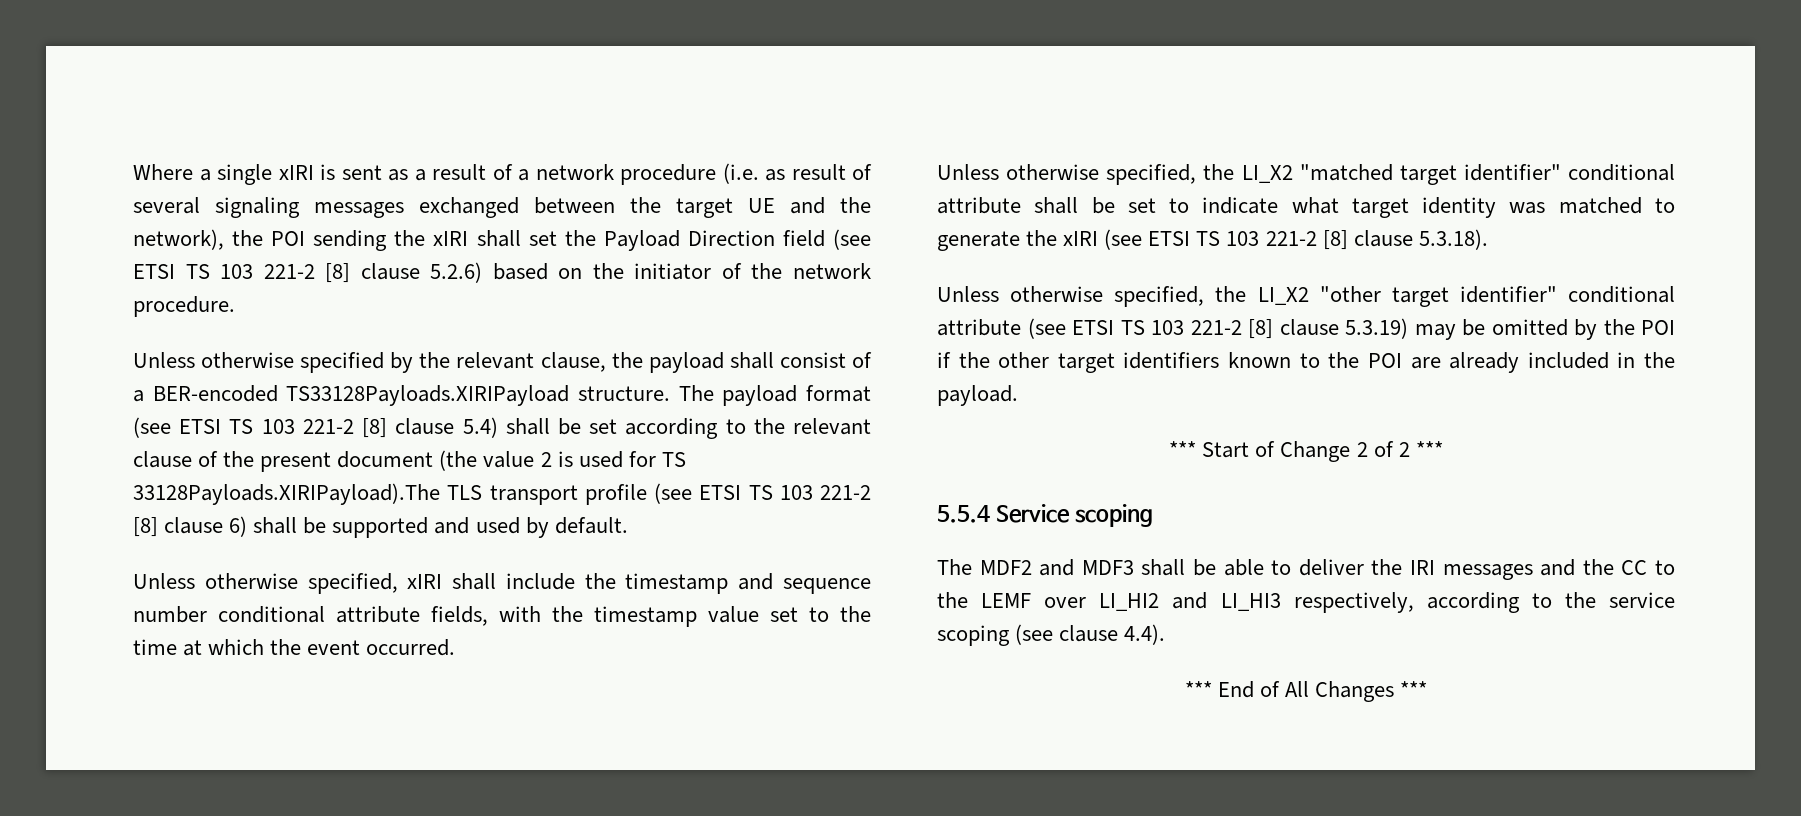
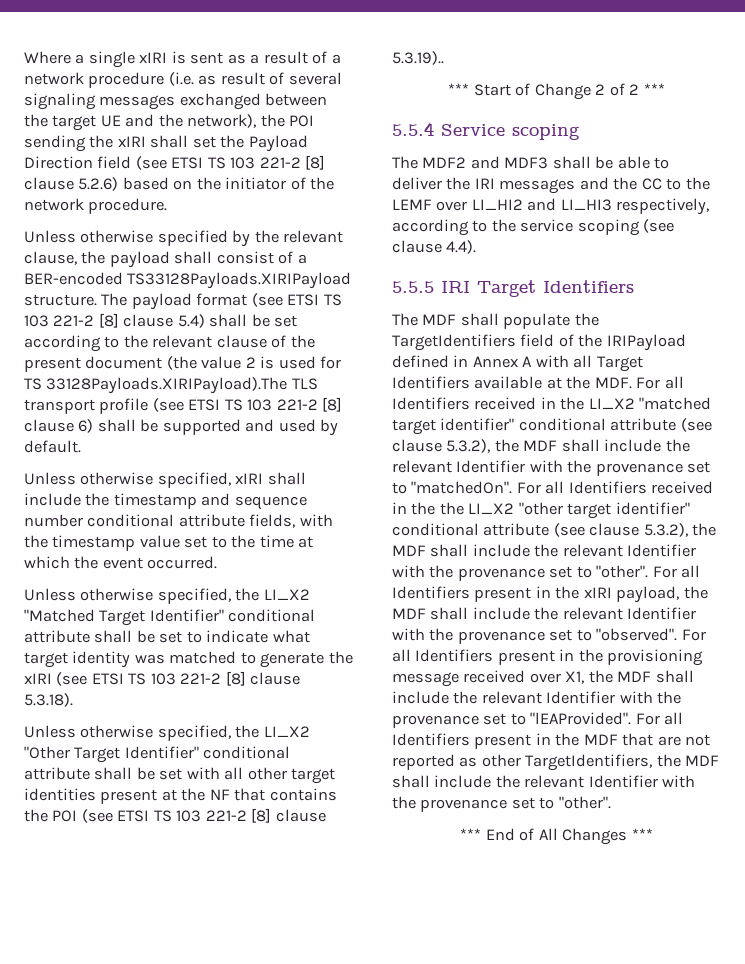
- Unless otherwise specified, the LI_X2 "matched target identifier" conditional attribute shall be set to indicate what target identity was matched to generate the xIRI (see ETSI TS 103 221-2 [8] clause 5.3.18).
+ Unless otherwise specified, the LI_X2 "Matched Target Identifier" conditional attribute shall be set to indicate what target identity was matched to generate the xIRI (see ETSI TS 103 221-2 [8] clause 5.3.18).
- Unless otherwise specified, the LI_X2 "other target identifier" conditional attribute (see ETSI TS 103 221-2 [8] clause 5.3.19) may be omitted by the POI if the other target identifiers known to the POI are already included in the payload.
+ Unless otherwise specified, the LI_X2 "Other Target Identifier" conditional attribute shall be set with all other target identities present at the NF that contains the POI (see ETSI TS 103 221-2 [8] clause 5.3.19)..
+ 5.5.5 IRI Target Identifiers
+ The MDF shall populate the TargetIdentifiers field of the IRIPayload defined in Annex A with all Target Identifiers available at the MDF. For all Identifiers received in the LI_X2 "matched target identifier" conditional attribute (see clause 5.3.2), the MDF shall include the relevant Identifier with the provenance set to "matchedOn". For all Identifiers received in the the LI_X2 "other target identifier" conditional attribute (see clause 5.3.2), the MDF shall include the relevant Identifier with the provenance set to "other". For all Identifiers present in the xIRI payload, the MDF shall include the relevant Identifier with the provenance set to "observed". For all Identifiers present in the provisioning message received over X1, the MDF shall include the relevant Identifier with the provenance set to "lEAProvided". For all Identifiers present in the MDF that are not reported as other TargetIdentifiers, the MDF shall include the relevant Identifier with the provenance set to "other".

